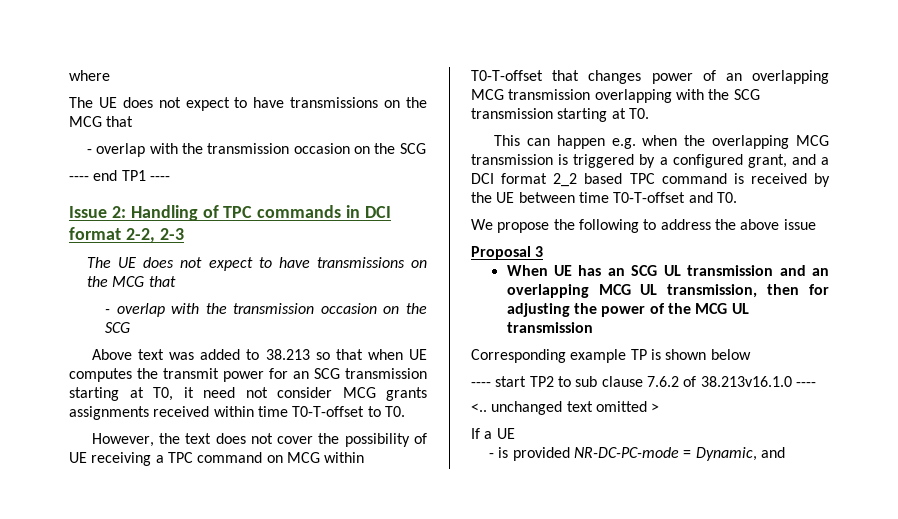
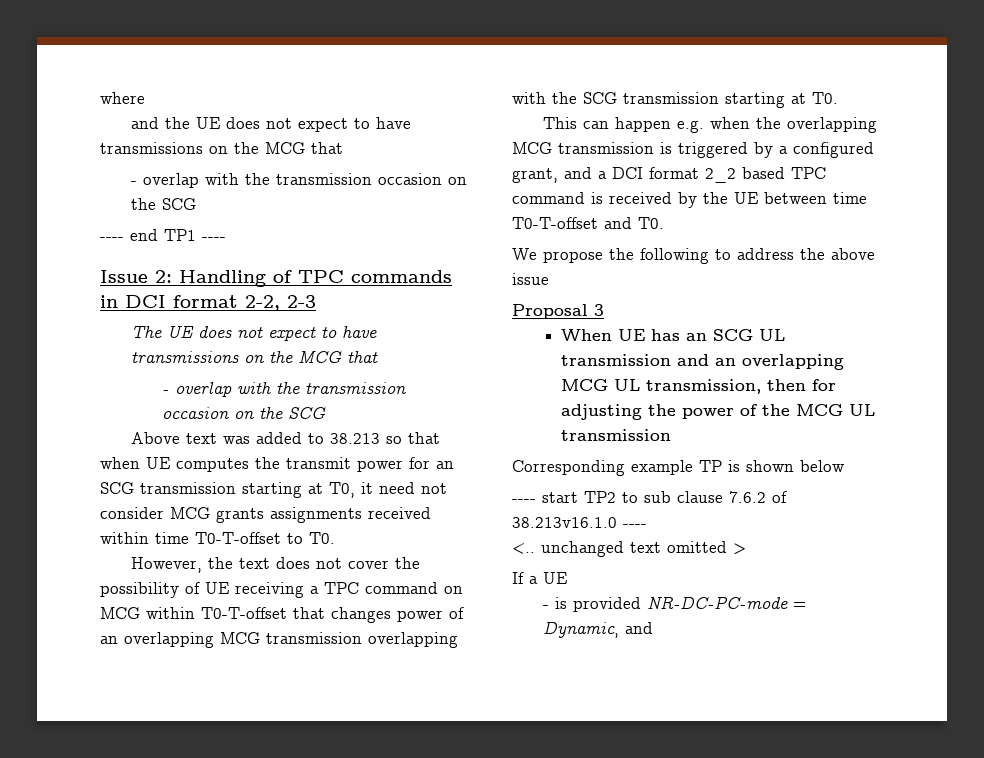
  where
- The UE does not expect to have transmissions on the MCG that
+ and the UE does not expect to have transmissions on the MCG that

